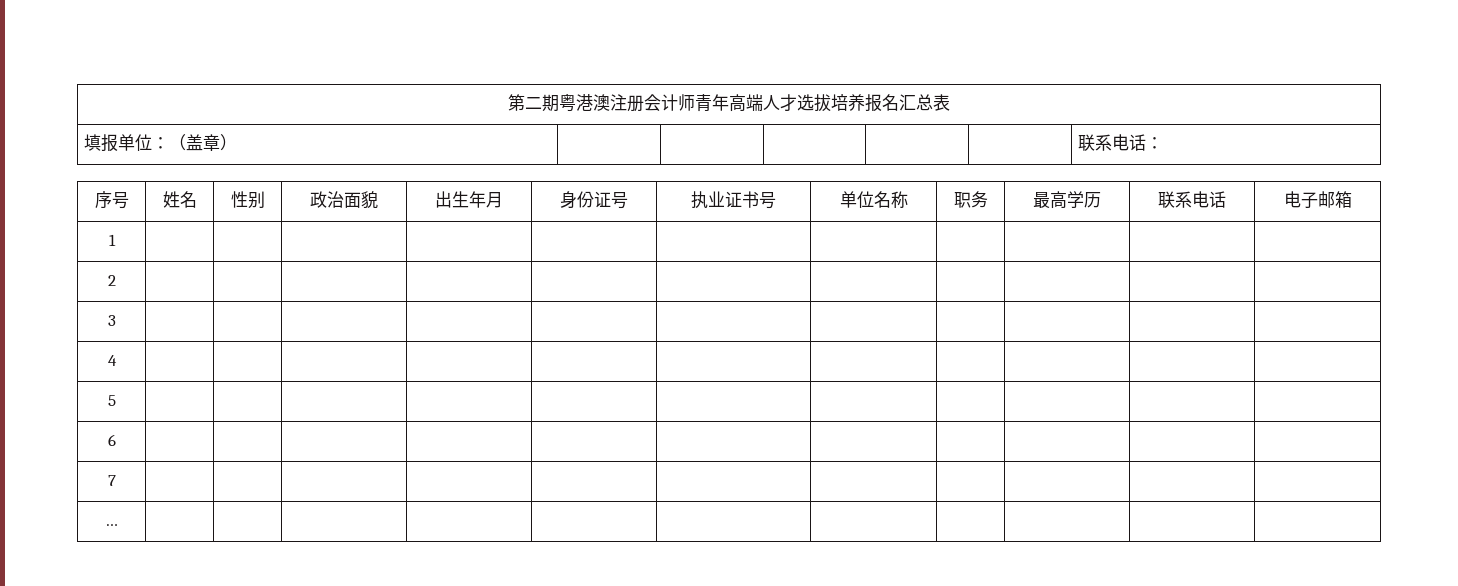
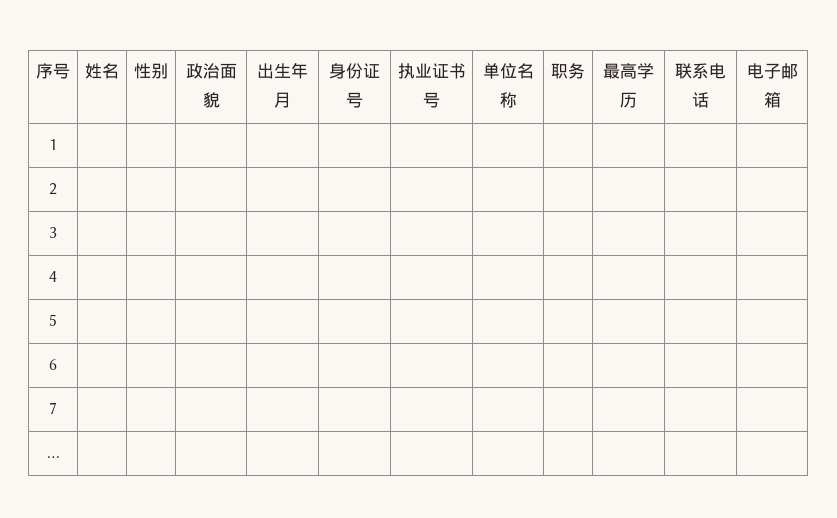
- 第二期粤港澳注册会计师青年高端人才选拔培养报名汇总表
- 填报单位：（盖章） | | | | | | 联系电话：

